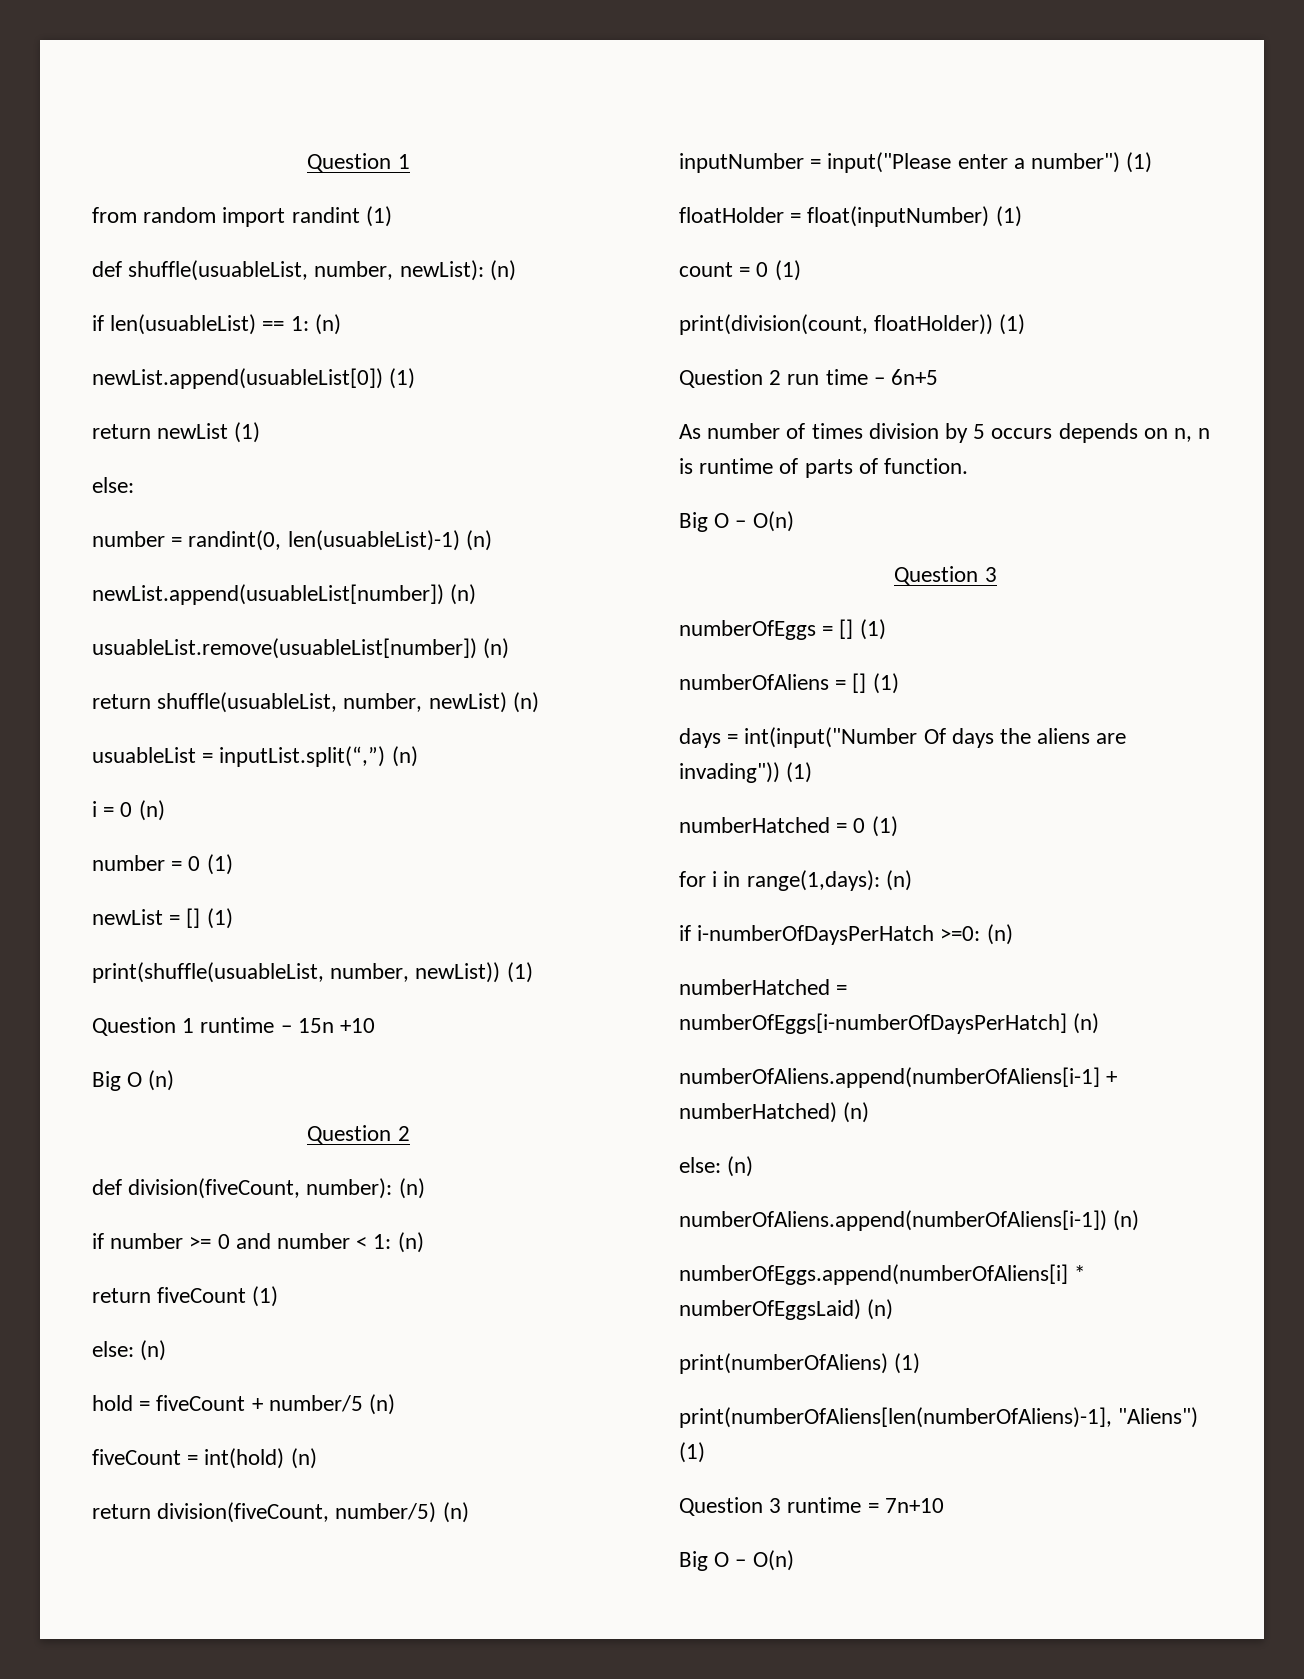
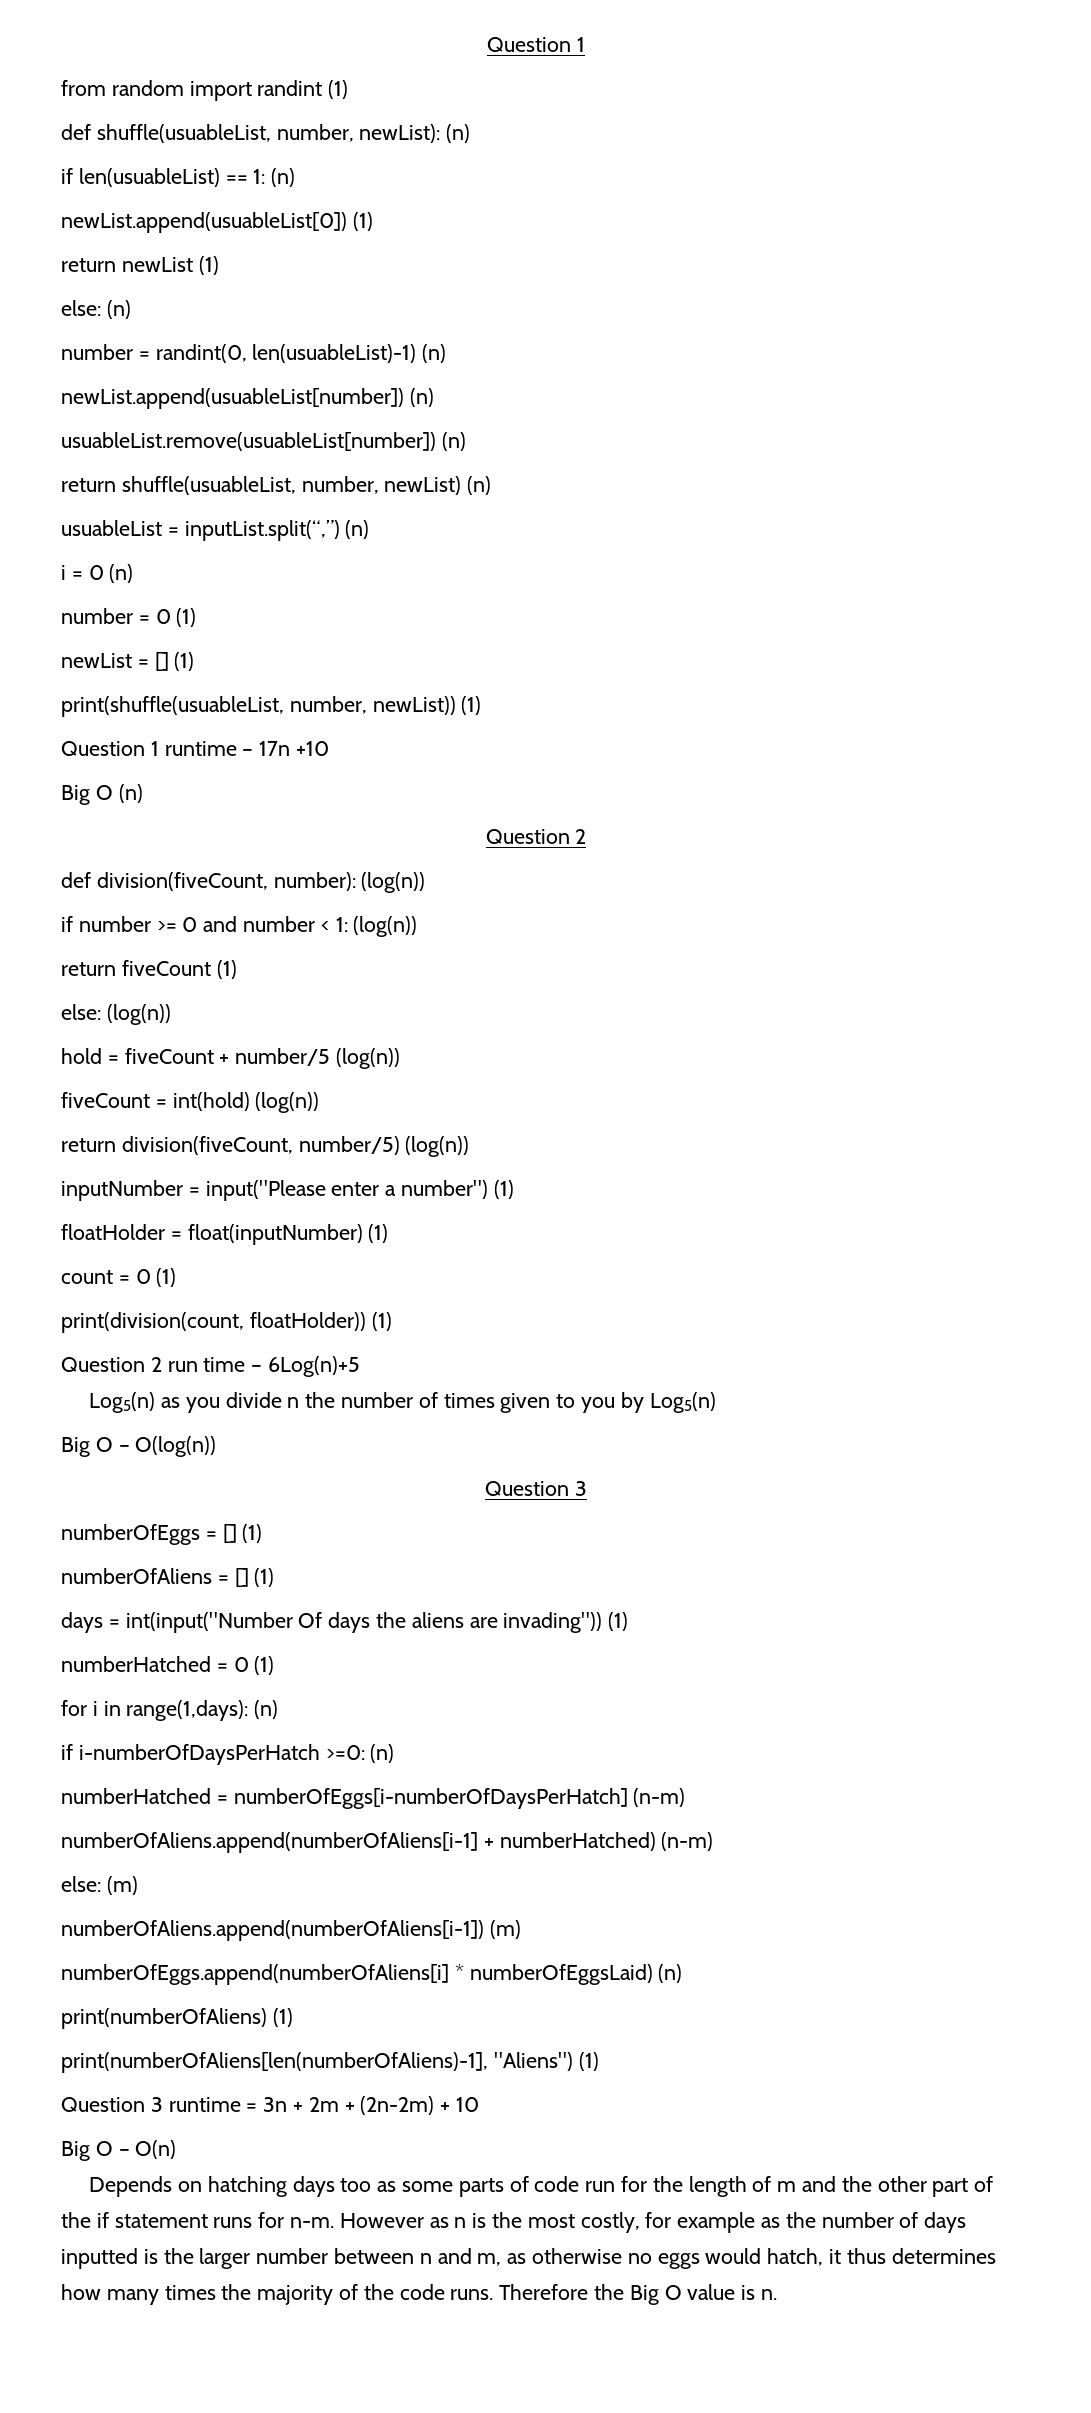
  return newList (1)
- else:
+ else: (n)
- Question 1 runtime – 15n +10
+ Question 1 runtime – 17n +10
- def division(fiveCount, number): (n)
+ def division(fiveCount, number): (log(n))
- if number >= 0 and number < 1: (n)
+ if number >= 0 and number < 1: (log(n))
  return fiveCount (1)
- else: (n)
+ else: (log(n))
- hold = fiveCount + number/5 (n)
+ hold = fiveCount + number/5 (log(n))
- fiveCount = int(hold) (n)
+ fiveCount = int(hold) (log(n))
- return division(fiveCount, number/5) (n)
+ return division(fiveCount, number/5) (log(n))
- Question 2 run time – 6n+5
- As number of times division by 5 occurs depends on n, n is runtime of parts of function.
- Big O – O(n)
+ Question 2 run time – 6Log(n)+5
+ Log5(n) as you divide n the number of times given to you by Log5(n)
+ Big O – O(log(n))
- numberHatched = numberOfEggs[i-numberOfDaysPerHatch] (n)
+ numberHatched = numberOfEggs[i-numberOfDaysPerHatch] (n-m)
- numberOfAliens.append(numberOfAliens[i-1] + numberHatched) (n)
- else: (n)
+ numberOfAliens.append(numberOfAliens[i-1] + numberHatched) (n-m)
+ else: (m)
- numberOfAliens.append(numberOfAliens[i-1]) (n)
+ numberOfAliens.append(numberOfAliens[i-1]) (m)
- Question 3 runtime = 7n+10
+ Question 3 runtime = 3n + 2m + (2n-2m) + 10
  Big O – O(n)
+ Depends on hatching days too as some parts of code run for the length of m and the other part of the if statement runs for n-m. However as n is the most costly, for example as the number of days inputted is the larger number between n and m, as otherwise no eggs would hatch, it thus determines how many times the majority of the code runs. Therefore the Big O value is n.

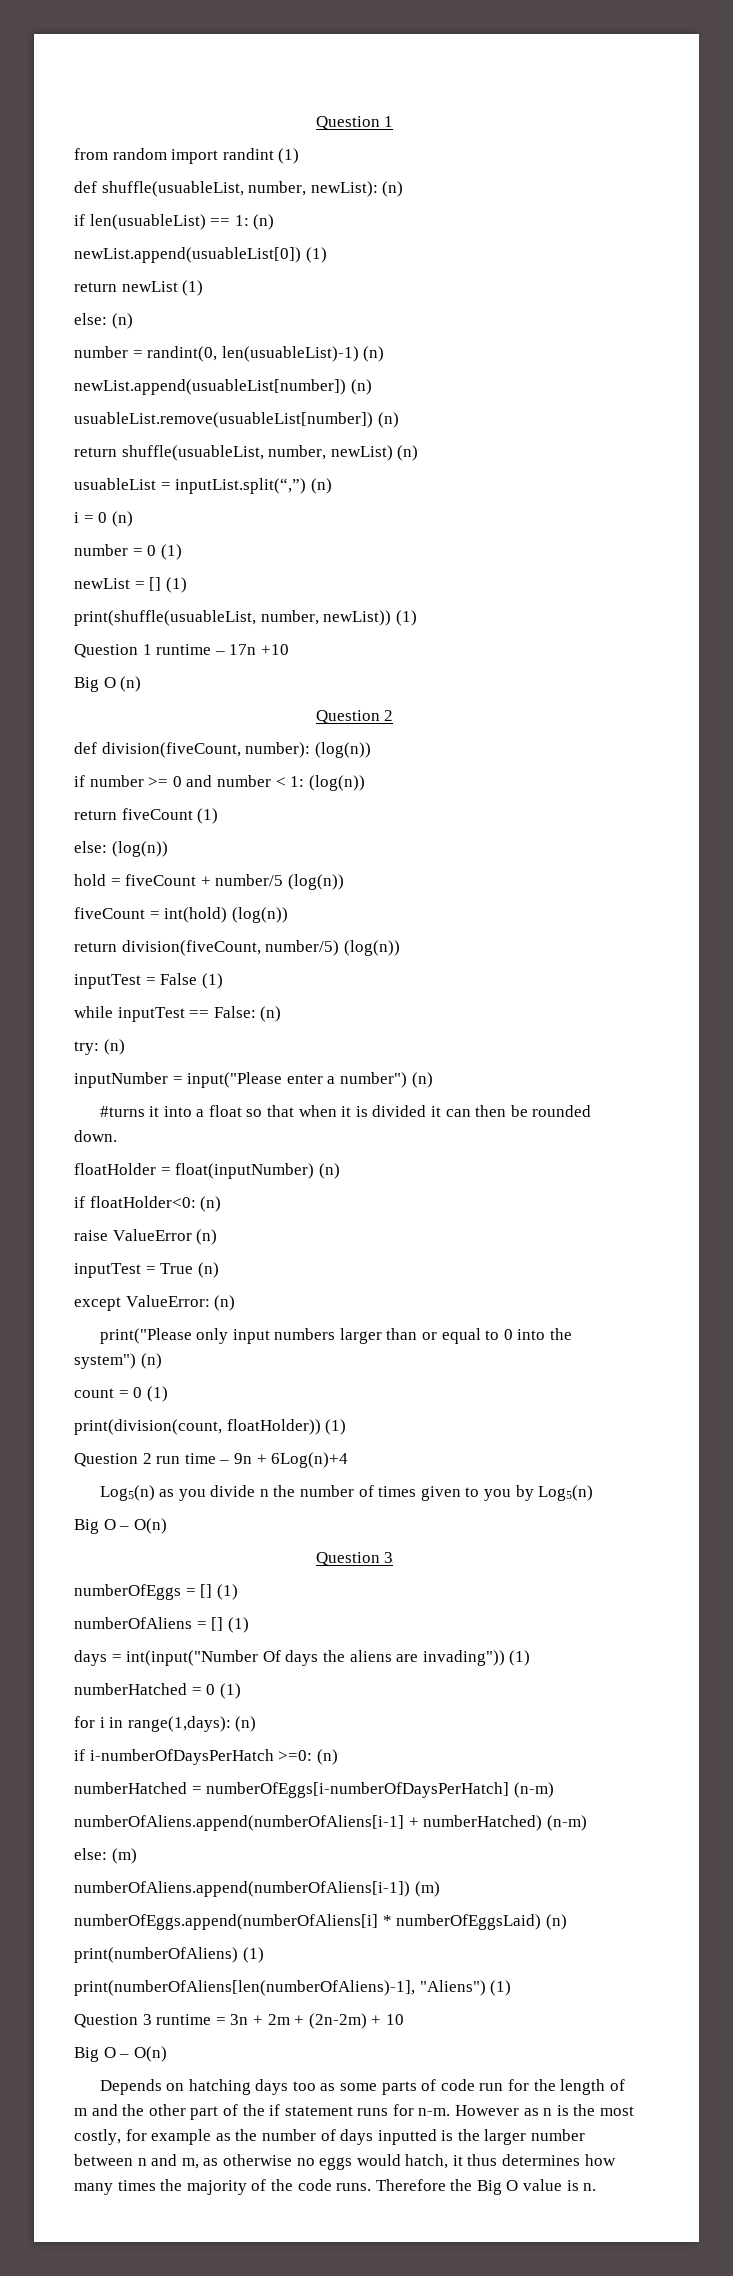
+ inputTest = False (1)
+ while inputTest == False: (n)
+ try: (n)
- inputNumber = input("Please enter a number") (1)
- floatHolder = float(inputNumber) (1)
+ inputNumber = input("Please enter a number") (n)
+ #turns it into a float so that when it is divided it can then be rounded down.
+ floatHolder = float(inputNumber) (n)
+ if floatHolder<0: (n)
+ raise ValueError (n)
+ inputTest = True (n)
+ except ValueError: (n)
+ print("Please only input numbers larger than or equal to 0 into the system") (n)
- Question 2 run time – 6Log(n)+5
+ Question 2 run time – 9n + 6Log(n)+4
  Log5(n) as you divide n the number of times given to you by Log5(n)
- Big O – O(log(n))
+ Big O – O(n)

